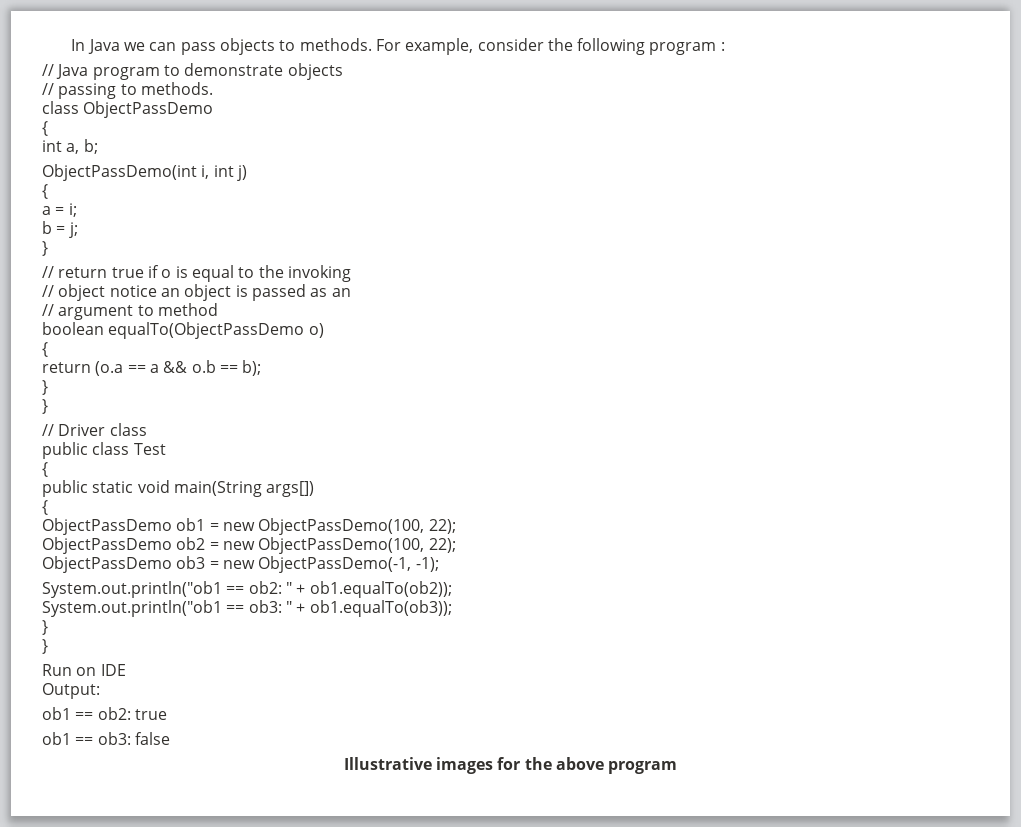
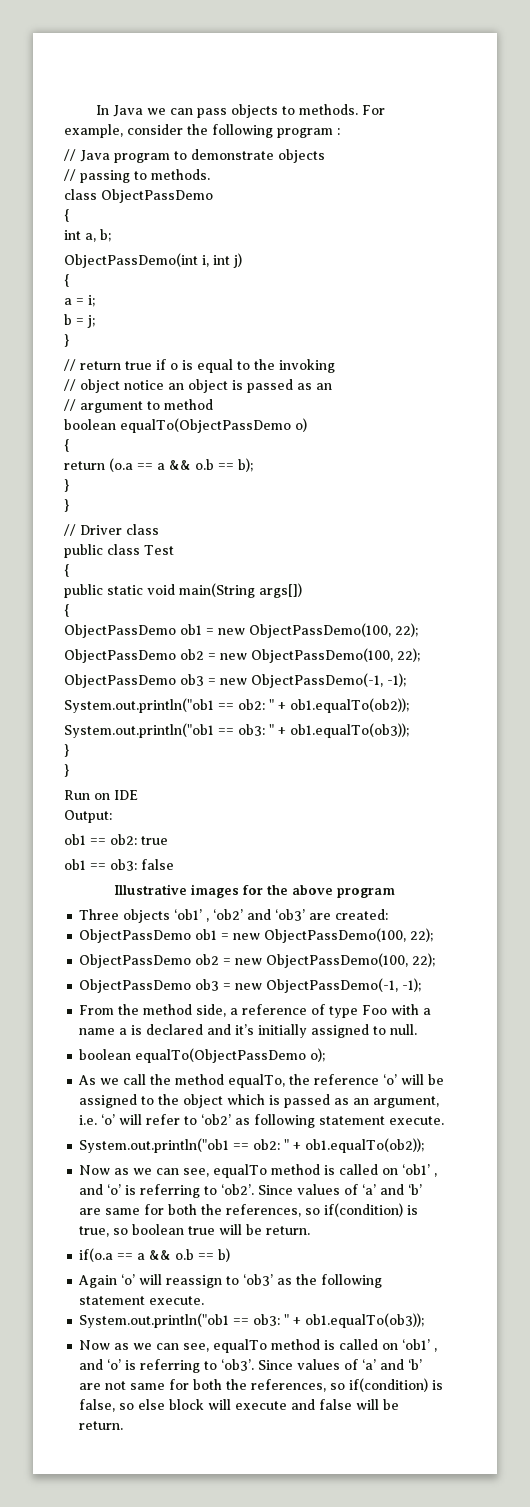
+ Three objects ‘ob1’ , ‘ob2’ and ‘ob3’ are created:
+ ObjectPassDemo ob1 = new ObjectPassDemo(100, 22);
+ ObjectPassDemo ob2 = new ObjectPassDemo(100, 22);
+ ObjectPassDemo ob3 = new ObjectPassDemo(-1, -1);
+ From the method side, a reference of type Foo with a name a is declared and it’s initially assigned to null.
+ boolean equalTo(ObjectPassDemo o);
+ As we call the method equalTo, the reference ‘o’ will be assigned to the object which is passed as an argument, i.e. ‘o’ will refer to ‘ob2’ as following statement execute.
+ System.out.println("ob1 == ob2: " + ob1.equalTo(ob2));
+ Now as we can see, equalTo method is called on ‘ob1’ , and ‘o’ is referring to ‘ob2’. Since values of ‘a’ and ‘b’ are same for both the references, so if(condition) is true, so boolean true will be return.
+ if(o.a == a && o.b == b)
+ Again ‘o’ will reassign to ‘ob3’ as the following statement execute.
+ System.out.println("ob1 == ob3: " + ob1.equalTo(ob3));
+ Now as we can see, equalTo method is called on ‘ob1’ , and ‘o’ is referring to ‘ob3’. Since values of ‘a’ and ‘b’ are not same for both the references, so if(condition) is false, so else block will execute and false will be return.

